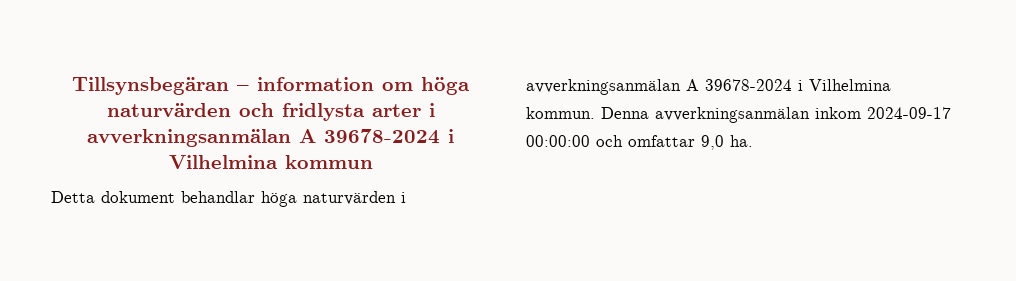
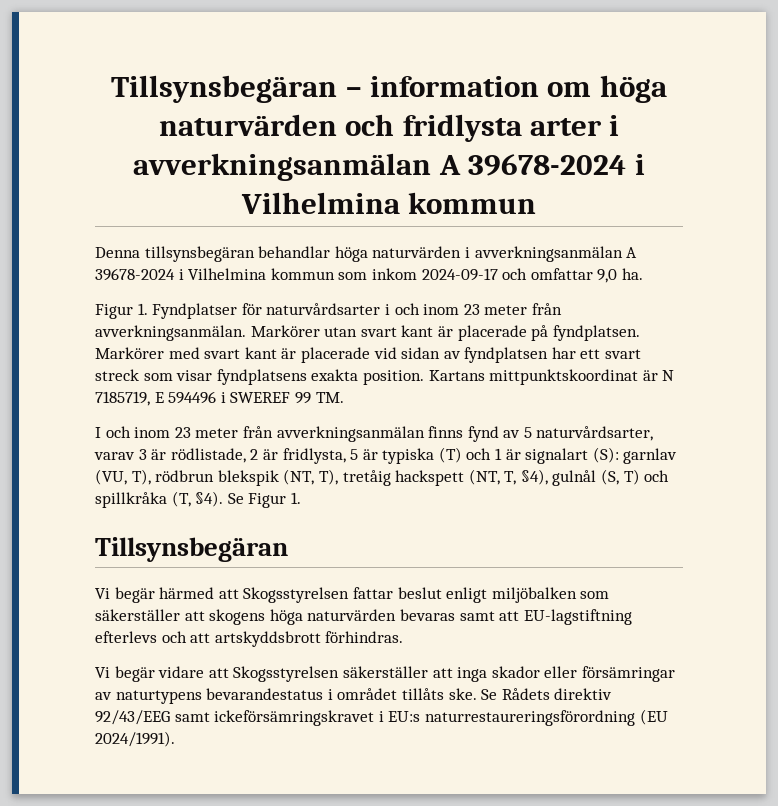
- Detta dokument behandlar höga naturvärden i avverkningsanmälan A 39678-2024 i Vilhelmina kommun. Denna avverkningsanmälan inkom 2024-09-17 00:00:00 och omfattar 9,0 ha.
+ Denna tillsynsbegäran behandlar höga naturvärden i avverkningsanmälan A 39678-2024 i Vilhelmina kommun som inkom 2024-09-17 och omfattar 9,0 ha.
+ Figur 1. Fyndplatser för naturvårdsarter i och inom 23 meter från avverkningsanmälan. Markörer utan svart kant är placerade på fyndplatsen. Markörer med svart kant är placerade vid sidan av fyndplatsen har ett svart streck som visar fyndplatsens exakta position. Kartans mittpunktskoordinat är N 7185719, E 594496 i SWEREF 99 TM.
+ I och inom 23 meter från avverkningsanmälan finns fynd av 5 naturvårdsarter, varav 3 är rödlistade, 2 är fridlysta, 5 är typiska (T) och 1 är signalart (S): garnlav (VU, T), rödbrun blekspik (NT, T), tretåig hackspett (NT, T, §4), gulnål (S, T) och spillkråka (T, §4). Se Figur 1.
+ Tillsynsbegäran
+ Vi begär härmed att Skogsstyrelsen fattar beslut enligt miljöbalken som säkerställer att skogens höga naturvärden bevaras samt att EU-lagstiftning efterlevs och att artskyddsbrott förhindras.
+ Vi begär vidare att Skogsstyrelsen säkerställer att inga skador eller försämringar av naturtypens bevarandestatus i området tillåts ske. Se Rådets direktiv 92/43/EEG samt ickeförsämringskravet i EU:s naturrestaureringsförordning (EU 2024/1991).

